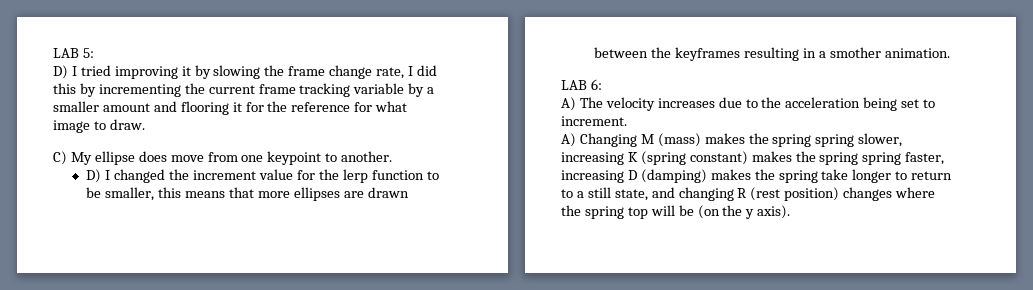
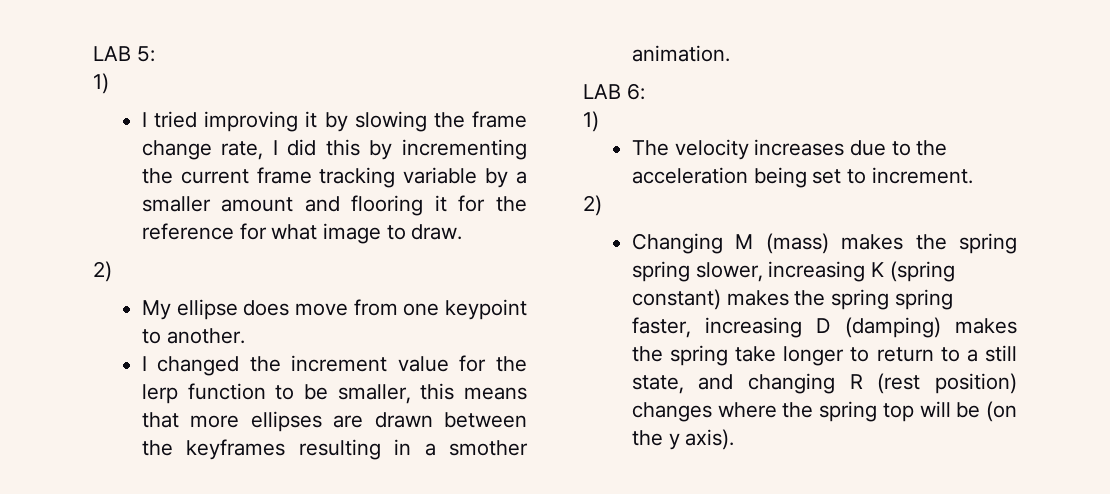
  LAB 5:
- D) I tried improving it by slowing the frame change rate, I did this by incrementing the current frame tracking variable by a smaller amount and flooring it for the reference for what image to draw.
- C) My ellipse does move from one keypoint to another.
+ 1)
+ I tried improving it by slowing the frame change rate, I did this by incrementing the current frame tracking variable by a smaller amount and flooring it for the reference for what image to draw.
+ 2)
+ My ellipse does move from one keypoint to another.
- D) I changed the increment value for the lerp function to be smaller, this means that more ellipses are drawn between the keyframes resulting in a smother animation.
+ I changed the increment value for the lerp function to be smaller, this means that more ellipses are drawn between the keyframes resulting in a smother animation.
  LAB 6:
- A) The velocity increases due to the acceleration being set to increment.
- A) Changing M (mass) makes the spring spring slower, increasing K (spring constant) makes the spring spring faster, increasing D (damping) makes the spring take longer to return to a still state, and changing R (rest position) changes where the spring top will be (on the y axis).
+ 1)
+ The velocity increases due to the acceleration being set to increment.
+ 2)
+ Changing M (mass) makes the spring spring slower, increasing K (spring constant) makes the spring spring faster, increasing D (damping) makes the spring take longer to return to a still state, and changing R (rest position) changes where the spring top will be (on the y axis).

